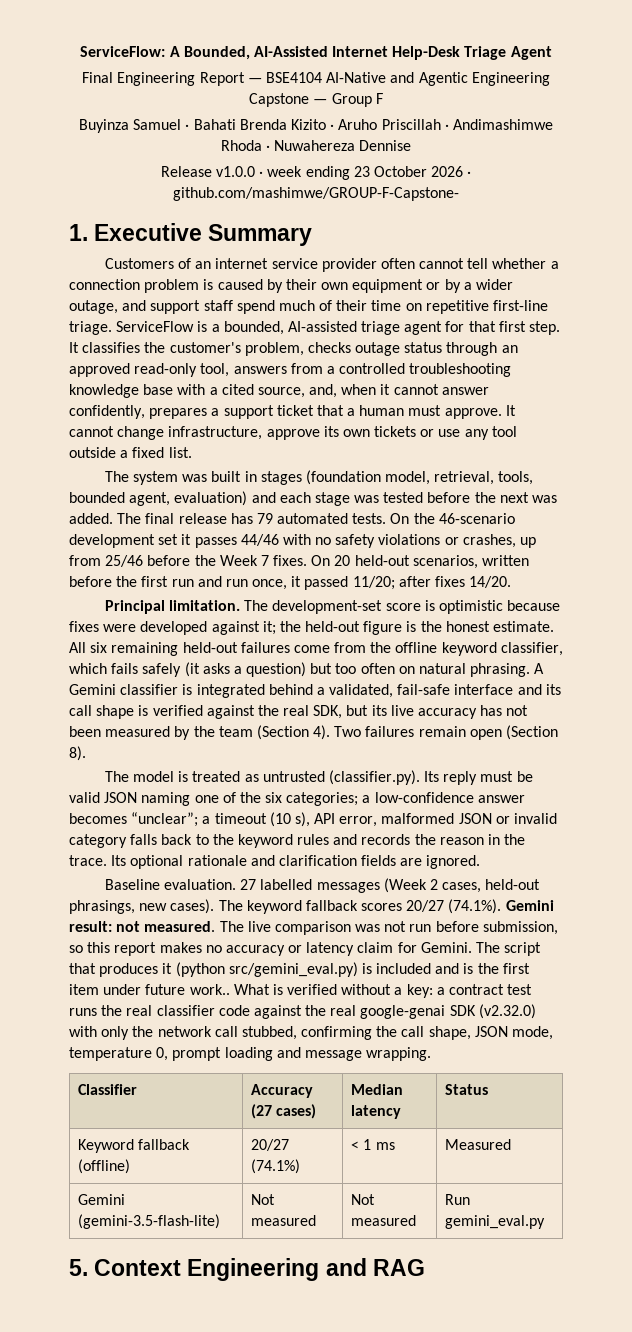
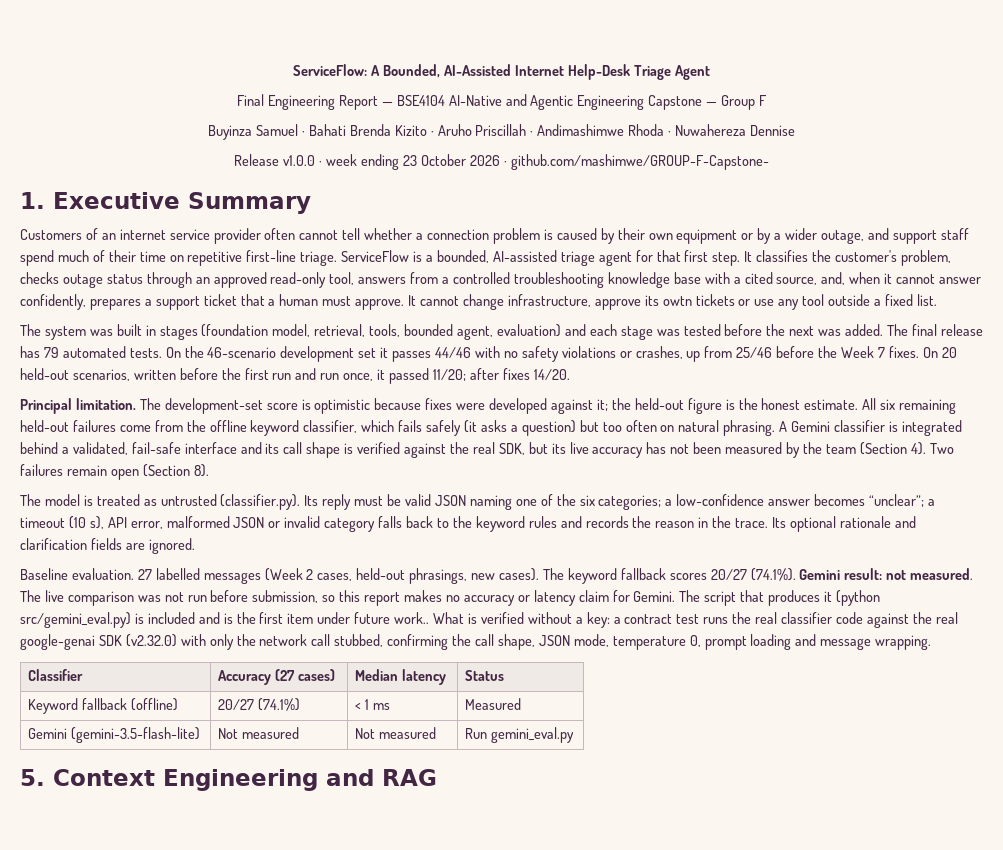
- It cannot change infrastructure, approve its own tickets or use any tool outside a fixed list.
+ It cannot change infrastructure, approve its owtn tickets or use any tool outside a fixed list.

